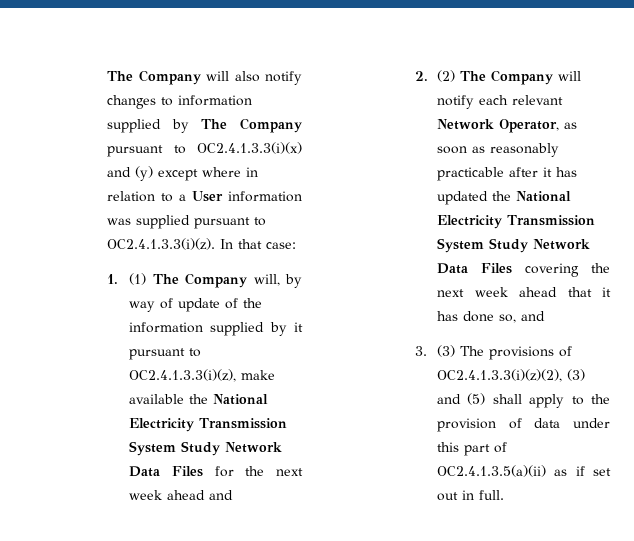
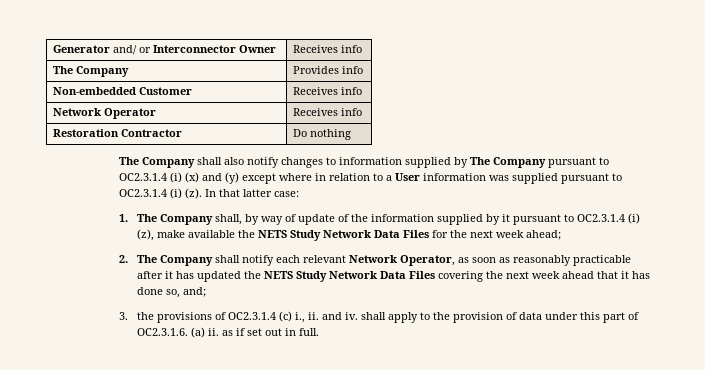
- The Company will also notify changes to information supplied by The Company pursuant to OC2.4.1.3.3(i)(x) and (y) except where in relation to a User information was supplied pursuant to OC2.4.1.3.3(i)(z). In that case:
+ Generator and/ or Interconnector Owner | Receives info
+ The Company | Provides info
+ Non-embedded Customer | Receives info
+ Network Operator | Receives info
+ Restoration Contractor | Do nothing
+ The Company shall also notify changes to information supplied by The Company pursuant to OC2.3.1.4 (i) (x) and (y) except where in relation to a User information was supplied pursuant to OC2.3.1.4 (i) (z). In that latter case:
- 1. (1) The Company will, by way of update of the information supplied by it pursuant to OC2.4.1.3.3(i)(z), make available the National Electricity Transmission System Study Network Data Files for the next week ahead and
+ 1. The Company shall, by way of update of the information supplied by it pursuant to OC2.3.1.4 (i) (z), make available the NETS Study Network Data Files for the next week ahead;
- 2. (2) The Company will notify each relevant Network Operator, as soon as reasonably practicable after it has updated the National Electricity Transmission System Study Network Data Files covering the next week ahead that it has done so, and
+ 2. The Company shall notify each relevant Network Operator, as soon as reasonably practicable after it has updated the NETS Study Network Data Files covering the next week ahead that it has done so, and;
- 3. (3) The provisions of OC2.4.1.3.3(i)(z)(2), (3) and (5) shall apply to the provision of data under this part of OC2.4.1.3.5(a)(ii) as if set out in full.
+ 3. the provisions of OC2.3.1.4 (c) i., ii. and iv. shall apply to the provision of data under this part of OC2.3.1.6. (a) ii. as if set out in full.

